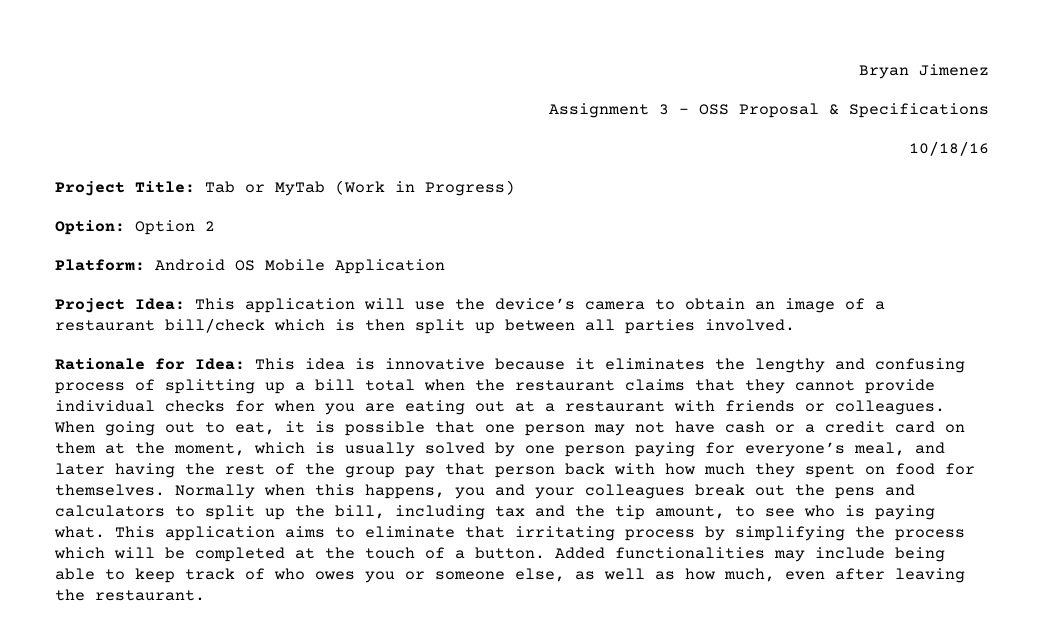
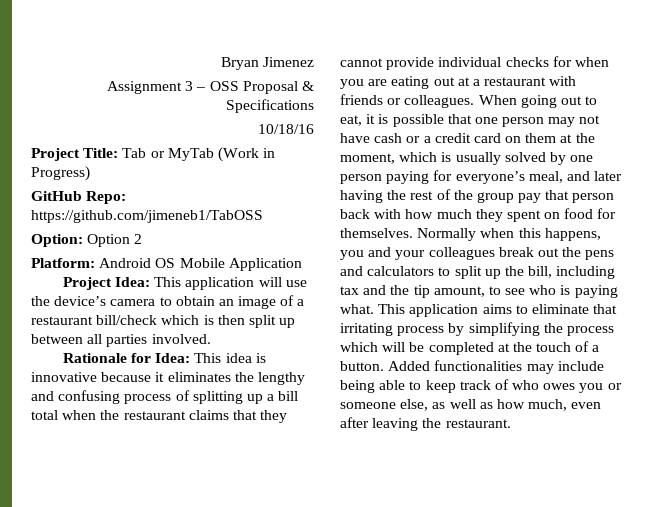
+ GitHub Repo: https://github.com/jimeneb1/TabOSS

